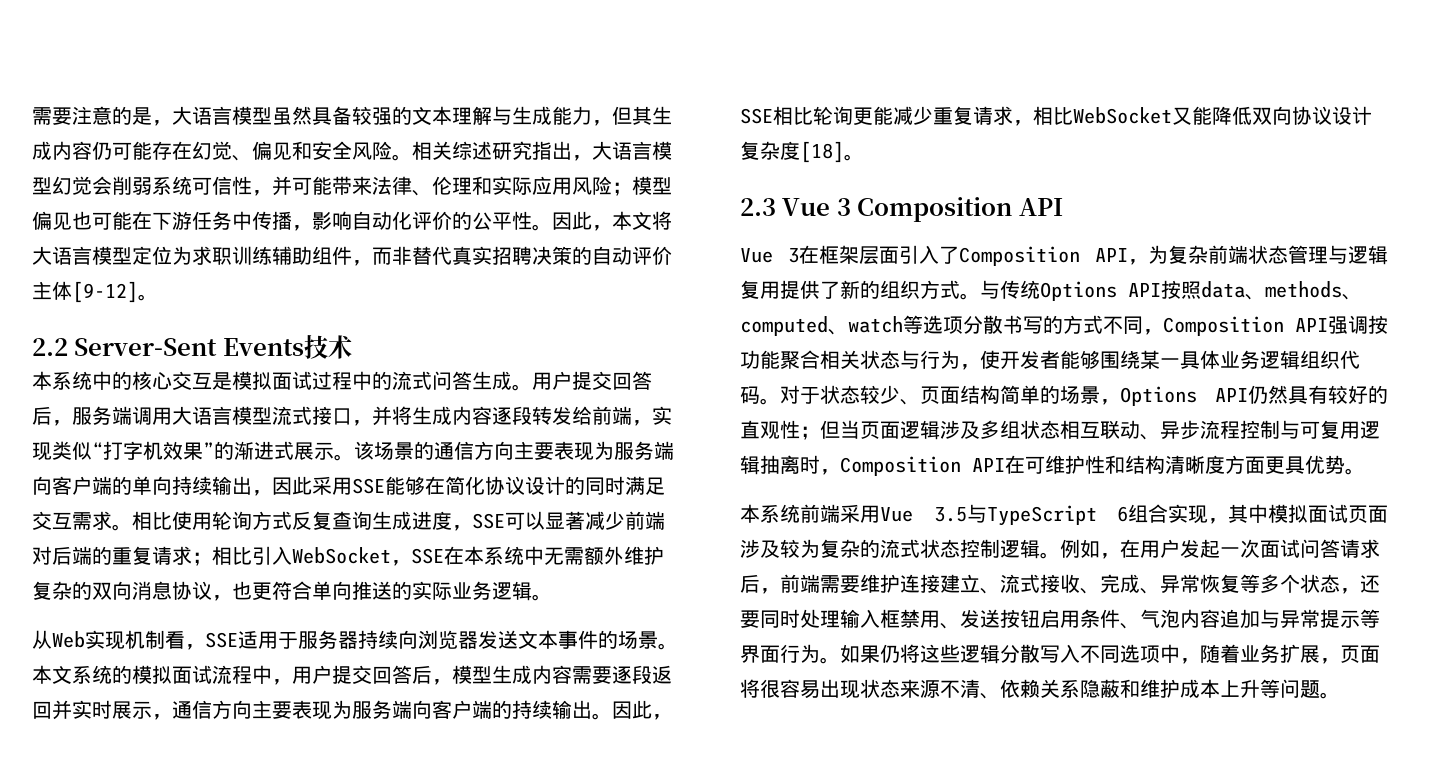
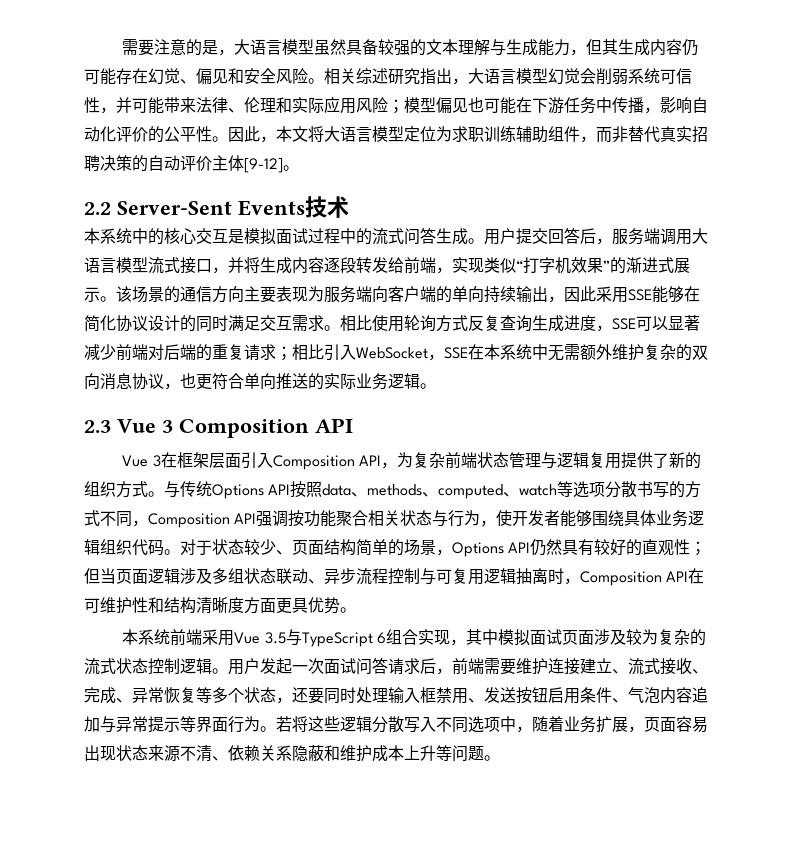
- 从Web实现机制看，SSE适用于服务器持续向浏览器发送文本事件的场景。本文系统的模拟面试流程中，用户提交回答后，模型生成内容需要逐段返回并实时展示，通信方向主要表现为服务端向客户端的持续输出。因此，SSE相比轮询更能减少重复请求，相比WebSocket又能降低双向协议设计复杂度[18]。
- Vue 3在框架层面引入了Composition API，为复杂前端状态管理与逻辑复用提供了新的组织方式。
+ Vue 3在框架层面引入Composition API，为复杂前端状态管理与逻辑复用提供了新的组织方式。
- 与传统Options API按照data、methods、computed、watch等选项分散书写的方式不同，Composition API强调按功能聚合相关状态与行为，使开发者能够围绕某一具体业务逻辑组织代码。
+ 与传统Options API按照data、methods、computed、watch等选项分散书写的方式不同，Composition API强调按功能聚合相关状态与行为，使开发者能够围绕具体业务逻辑组织代码。
- 对于状态较少、页面结构简单的场景，Options API仍然具有较好的直观性；但当页面逻辑涉及多组状态相互联动、异步流程控制与可复用逻辑抽离时，Composition API在可维护性和结构清晰度方面更具优势。
+ 对于状态较少、页面结构简单的场景，Options API仍然具有较好的直观性；但当页面逻辑涉及多组状态联动、异步流程控制与可复用逻辑抽离时，Composition API在可维护性和结构清晰度方面更具优势。
- 例如，在用户发起一次面试问答请求后，前端需要维护连接建立、流式接收、完成、异常恢复等多个状态，还要同时处理输入框禁用、发送按钮启用条件、气泡内容追加与异常提示等界面行为。
+ 用户发起一次面试问答请求后，前端需要维护连接建立、流式接收、完成、异常恢复等多个状态，还要同时处理输入框禁用、发送按钮启用条件、气泡内容追加与异常提示等界面行为。
- 如果仍将这些逻辑分散写入不同选项中，随着业务扩展，页面将很容易出现状态来源不清、依赖关系隐蔽和维护成本上升等问题。
+ 若将这些逻辑分散写入不同选项中，随着业务扩展，页面容易出现状态来源不清、依赖关系隐蔽和维护成本上升等问题。

